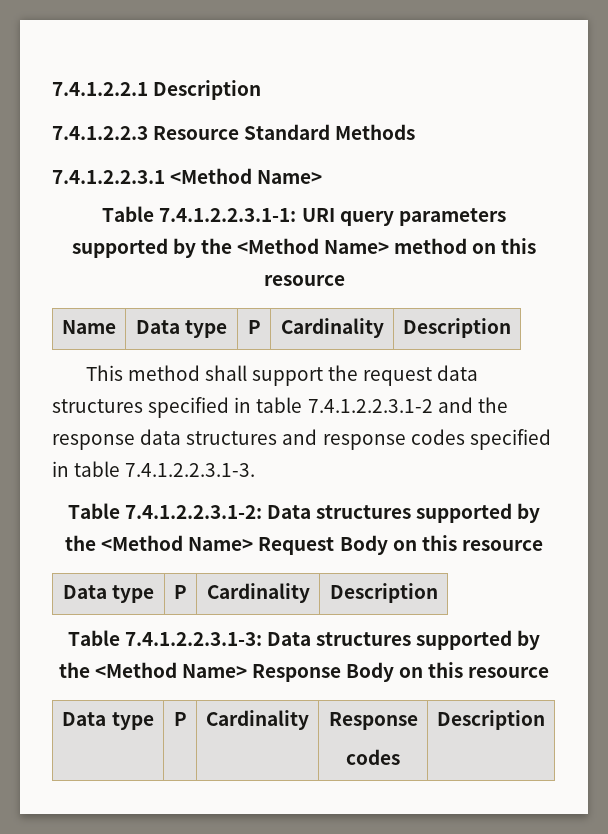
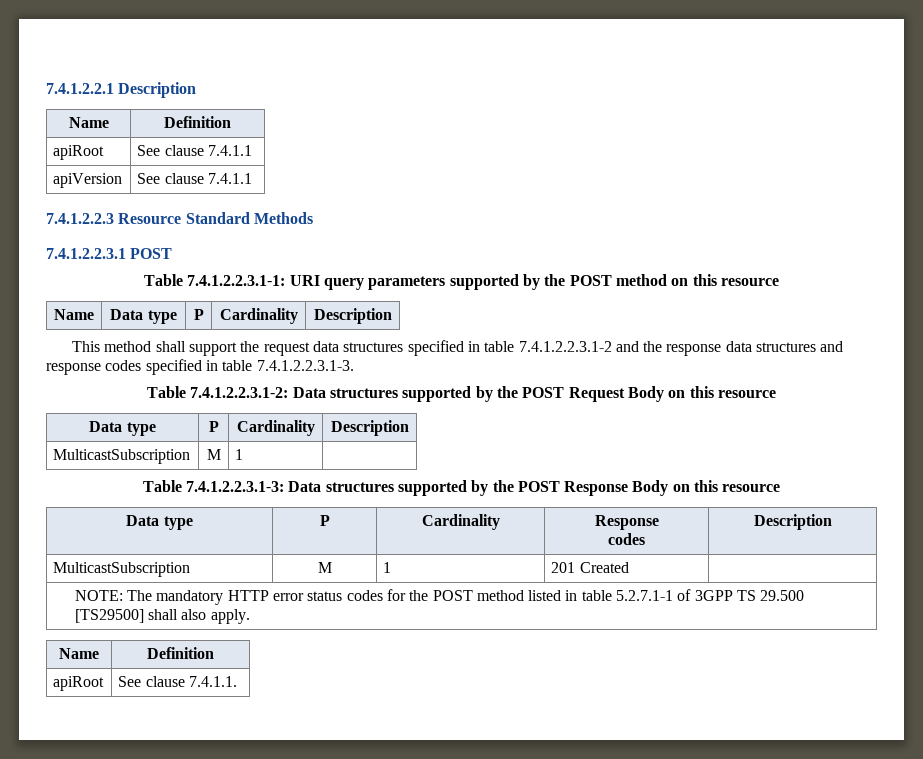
  7.4.1.2.2.1 Description
+ Name | Definition
+ apiRoot | See clause 7.4.1.1
+ apiVersion | See clause 7.4.1.1
- 7.4.1.2.2.3.1 <Method Name>
+ 7.4.1.2.2.3.1 POST
- Table 7.4.1.2.2.3.1-1: URI query parameters supported by the <Method Name> method on this resource
+ Table 7.4.1.2.2.3.1-1: URI query parameters supported by the POST method on this resource
- Table 7.4.1.2.2.3.1-2: Data structures supported by the <Method Name> Request Body on this resource
+ Table 7.4.1.2.2.3.1-2: Data structures supported by the POST Request Body on this resource
  Data type | P | Cardinality | Description
+ MulticastSubscription | M | 1 |
- Table 7.4.1.2.2.3.1-3: Data structures supported by the <Method Name> Response Body on this resource
+ Table 7.4.1.2.2.3.1-3: Data structures supported by the POST Response Body on this resource
+ MulticastSubscription | M | 1 | 201 Created |
+ NOTE: The mandatory HTTP error status codes for the POST method listed in table 5.2.7.1-1 of 3GPP TS 29.500 [TS29500] shall also apply.
+ Name | Definition
+ apiRoot | See clause 7.4.1.1.

